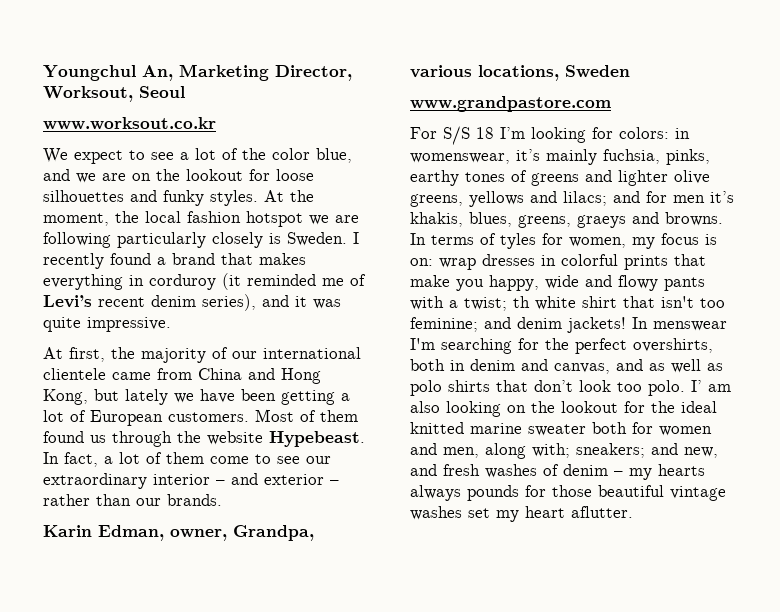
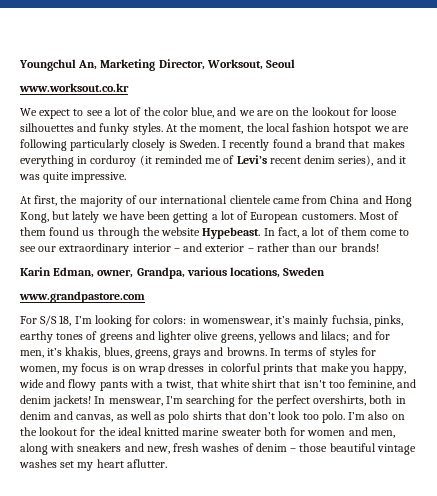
- In fact, a lot of them come to see our extraordinary interior – and exterior – rather than our brands.
+ In fact, a lot of them come to see our extraordinary interior – and exterior – rather than our brands!
- For S/S 18 I’m looking for colors: in womenswear, it’s mainly fuchsia, pinks, earthy tones of greens and lighter olive greens, yellows and lilacs; and for men it’s khakis, blues, greens, graeys and browns.
+ For S/S 18, I’m looking for colors: in womenswear, it’s mainly fuchsia, pinks, earthy tones of greens and lighter olive greens, yellows and lilacs; and for men, it’s khakis, blues, greens, grays and browns.
- In terms of tyles for women, my focus is on: wrap dresses in colorful prints that make you happy, wide and flowy pants with a twist; th white shirt that isn't too feminine; and denim jackets!
+ In terms of styles for women, my focus is on wrap dresses in colorful prints that make you happy, wide and flowy pants with a twist, that white shirt that isn't too feminine, and denim jackets!
- In menswear I'm searching for the perfect overshirts, both in denim and canvas, and as well as polo shirts that don’t look too polo.
+ In menswear, I'm searching for the perfect overshirts, both in denim and canvas, as well as polo shirts that don’t look too polo.
- I’ am also looking on the lookout for the ideal knitted marine sweater both for women and men, along with; sneakers; and new, and fresh washes of denim – my hearts always pounds for those beautiful vintage washes set my heart aflutter.
+ I’m also on the lookout for the ideal knitted marine sweater both for women and men, along with sneakers and new, fresh washes of denim – those beautiful vintage washes set my heart aflutter.

